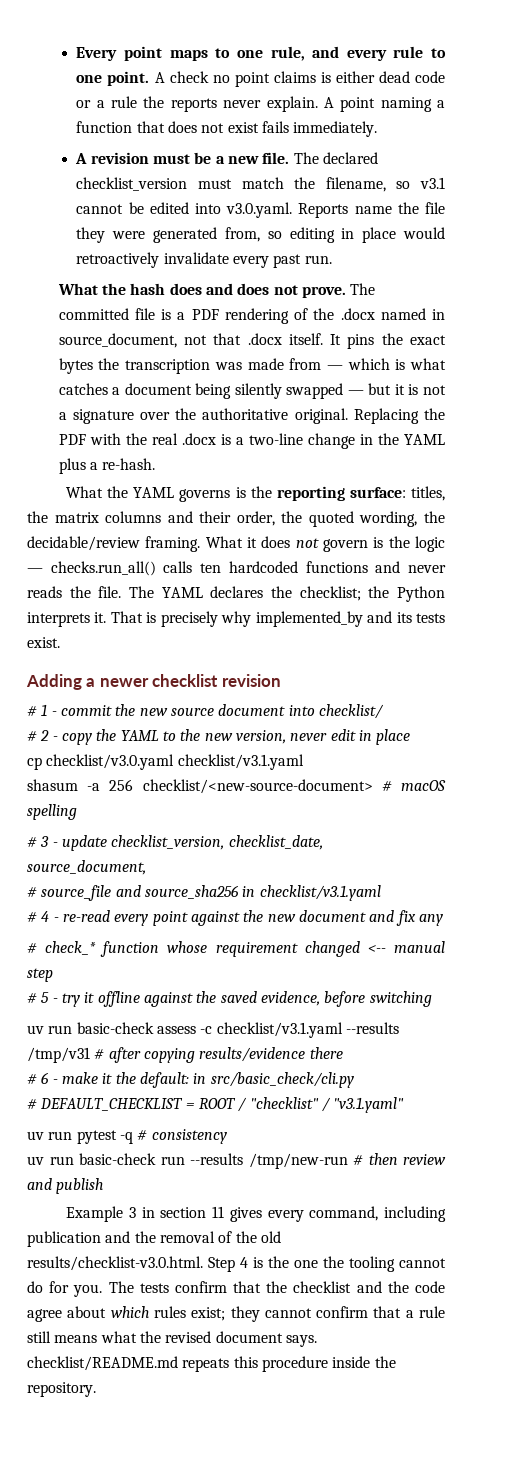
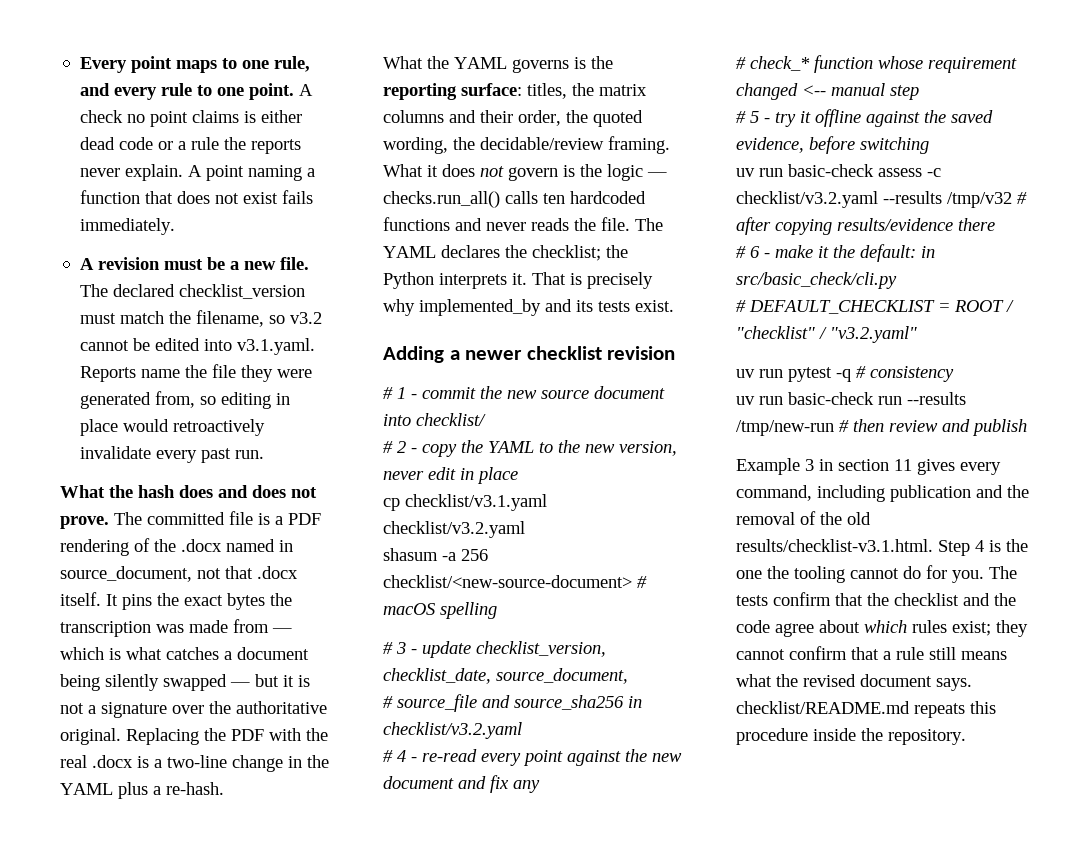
- The declared checklist_version must match the filename, so v3.1 cannot be edited into v3.0.yaml. Reports name the file they were generated from, so editing in place would retroactively invalidate every past run.
+ The declared checklist_version must match the filename, so v3.2 cannot be edited into v3.1.yaml. Reports name the file they were generated from, so editing in place would retroactively invalidate every past run.
- cp checklist/v3.0.yaml checklist/v3.1.yaml
+ cp checklist/v3.1.yaml checklist/v3.2.yaml
- # source_file and source_sha256 in checklist/v3.1.yaml
+ # source_file and source_sha256 in checklist/v3.2.yaml
- uv run basic-check assess -c checklist/v3.1.yaml --results /tmp/v31 # after copying results/evidence there
+ uv run basic-check assess -c checklist/v3.2.yaml --results /tmp/v32 # after copying results/evidence there
- # DEFAULT_CHECKLIST = ROOT / "checklist" / "v3.1.yaml"
+ # DEFAULT_CHECKLIST = ROOT / "checklist" / "v3.2.yaml"
- Example 3 in section 11 gives every command, including publication and the removal of the old results/checklist-v3.0.html. Step 4 is the one the tooling cannot do for you.
+ Example 3 in section 11 gives every command, including publication and the removal of the old results/checklist-v3.1.html. Step 4 is the one the tooling cannot do for you.

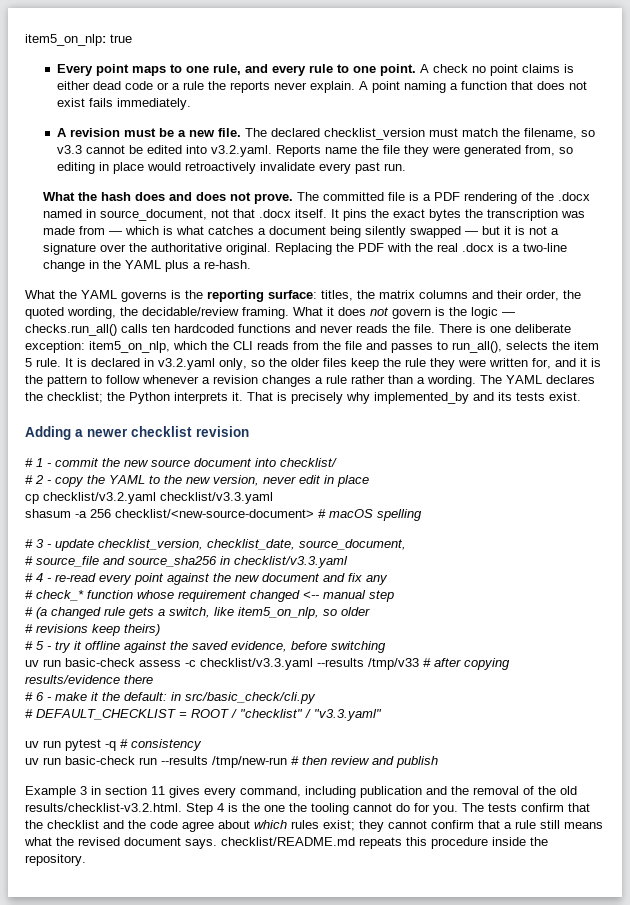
+ item5_on_nlp: true
- The declared checklist_version must match the filename, so v3.2 cannot be edited into v3.1.yaml. Reports name the file they were generated from, so editing in place would retroactively invalidate every past run.
+ The declared checklist_version must match the filename, so v3.3 cannot be edited into v3.2.yaml. Reports name the file they were generated from, so editing in place would retroactively invalidate every past run.
+ There is one deliberate exception: item5_on_nlp, which the CLI reads from the file and passes to run_all(), selects the item 5 rule. It is declared in v3.2.yaml only, so the older files keep the rule they were written for, and it is the pattern to follow whenever a revision changes a rule rather than a wording.
- cp checklist/v3.1.yaml checklist/v3.2.yaml
+ cp checklist/v3.2.yaml checklist/v3.3.yaml
- # source_file and source_sha256 in checklist/v3.2.yaml
+ # source_file and source_sha256 in checklist/v3.3.yaml
+ # (a changed rule gets a switch, like item5_on_nlp, so older
+ # revisions keep theirs)
- uv run basic-check assess -c checklist/v3.2.yaml --results /tmp/v32 # after copying results/evidence there
+ uv run basic-check assess -c checklist/v3.3.yaml --results /tmp/v33 # after copying results/evidence there
- # DEFAULT_CHECKLIST = ROOT / "checklist" / "v3.2.yaml"
+ # DEFAULT_CHECKLIST = ROOT / "checklist" / "v3.3.yaml"
- Example 3 in section 11 gives every command, including publication and the removal of the old results/checklist-v3.1.html. Step 4 is the one the tooling cannot do for you.
+ Example 3 in section 11 gives every command, including publication and the removal of the old results/checklist-v3.2.html. Step 4 is the one the tooling cannot do for you.

